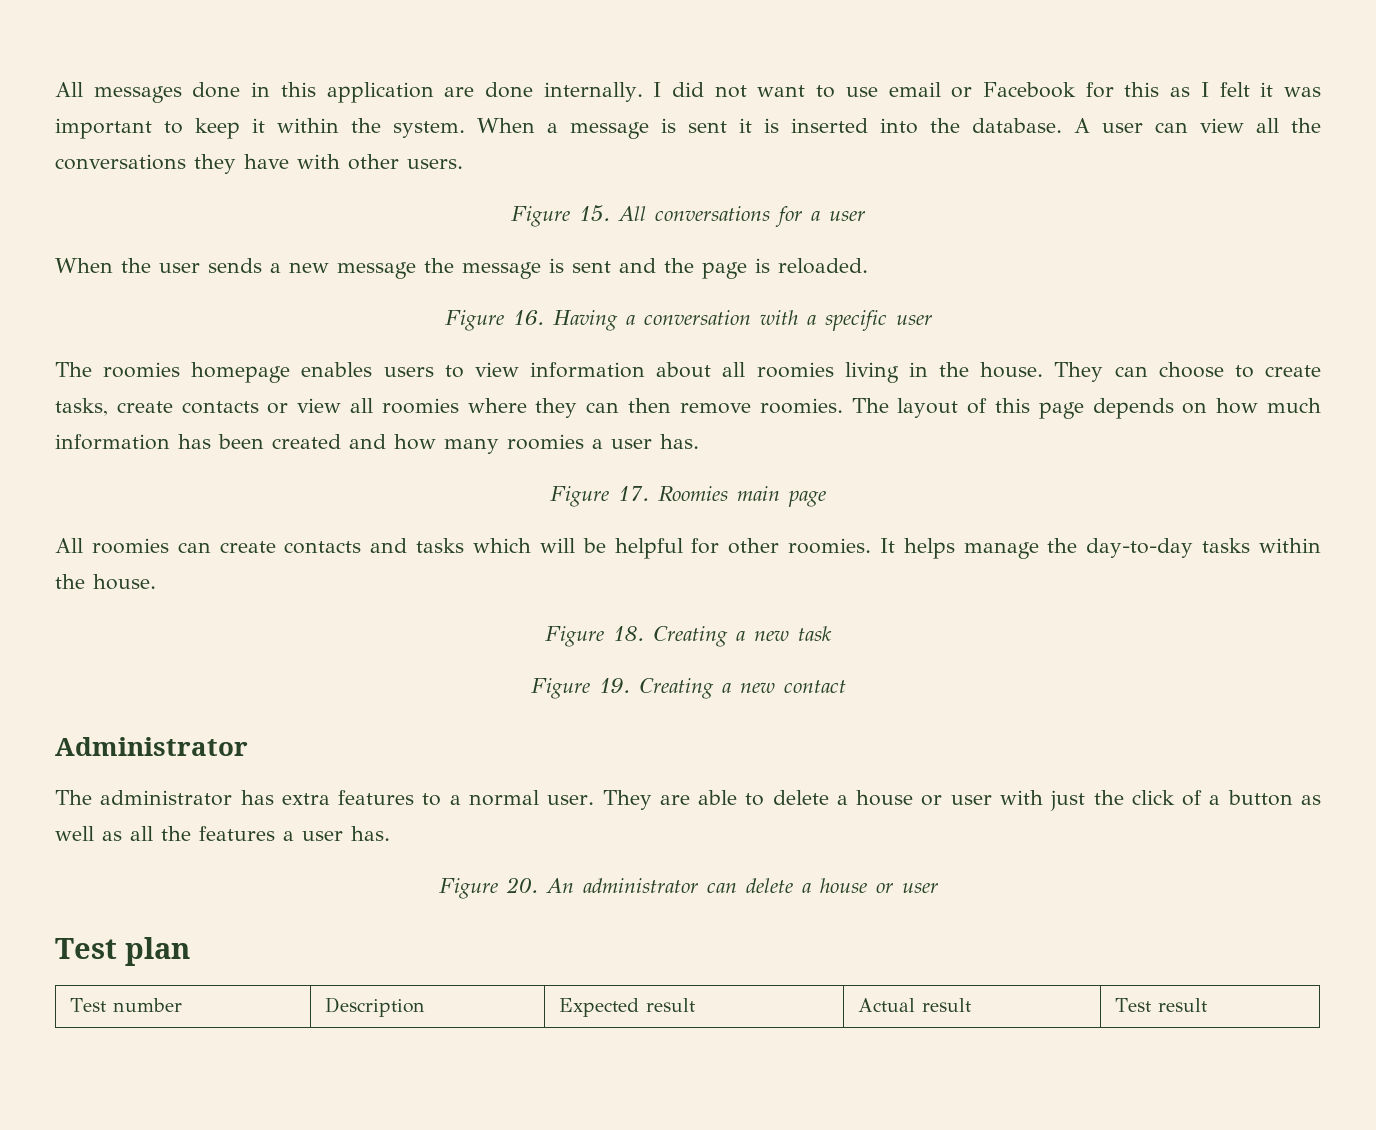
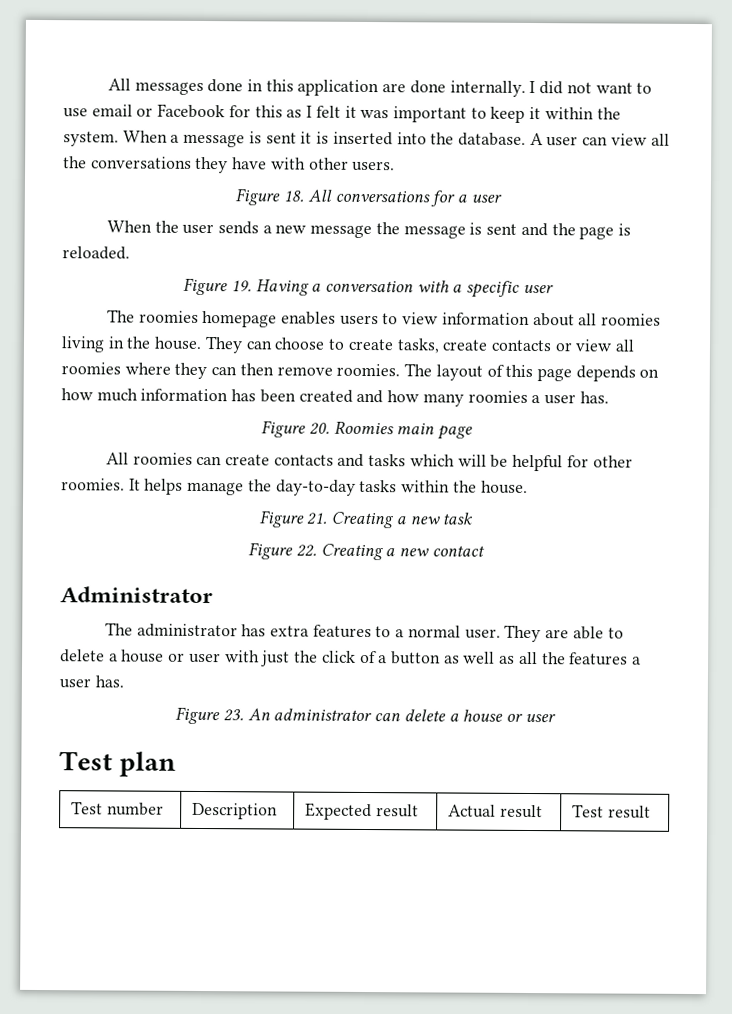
- Figure 15. All conversations for a user
+ Figure 18. All conversations for a user
- Figure 16. Having a conversation with a specific user
+ Figure 19. Having a conversation with a specific user
- Figure 17. Roomies main page
+ Figure 20. Roomies main page
- Figure 18. Creating a new task
+ Figure 21. Creating a new task
- Figure 19. Creating a new contact
+ Figure 22. Creating a new contact
- Figure 20. An administrator can delete a house or user
+ Figure 23. An administrator can delete a house or user

